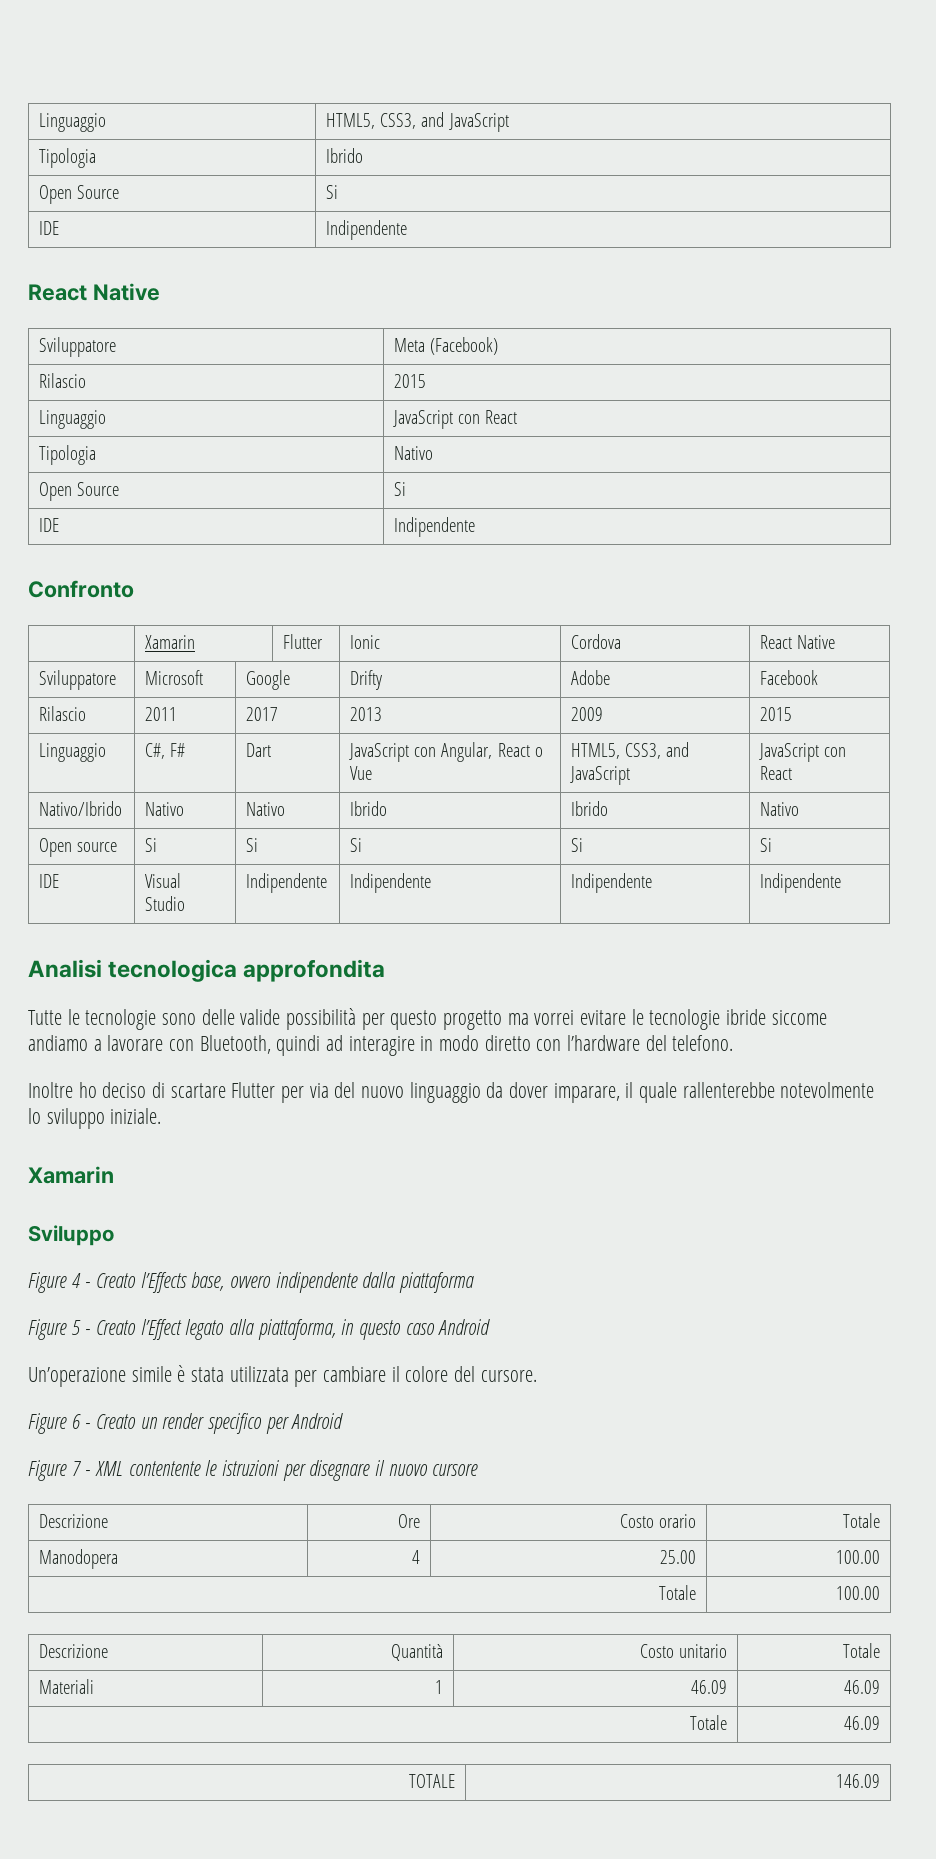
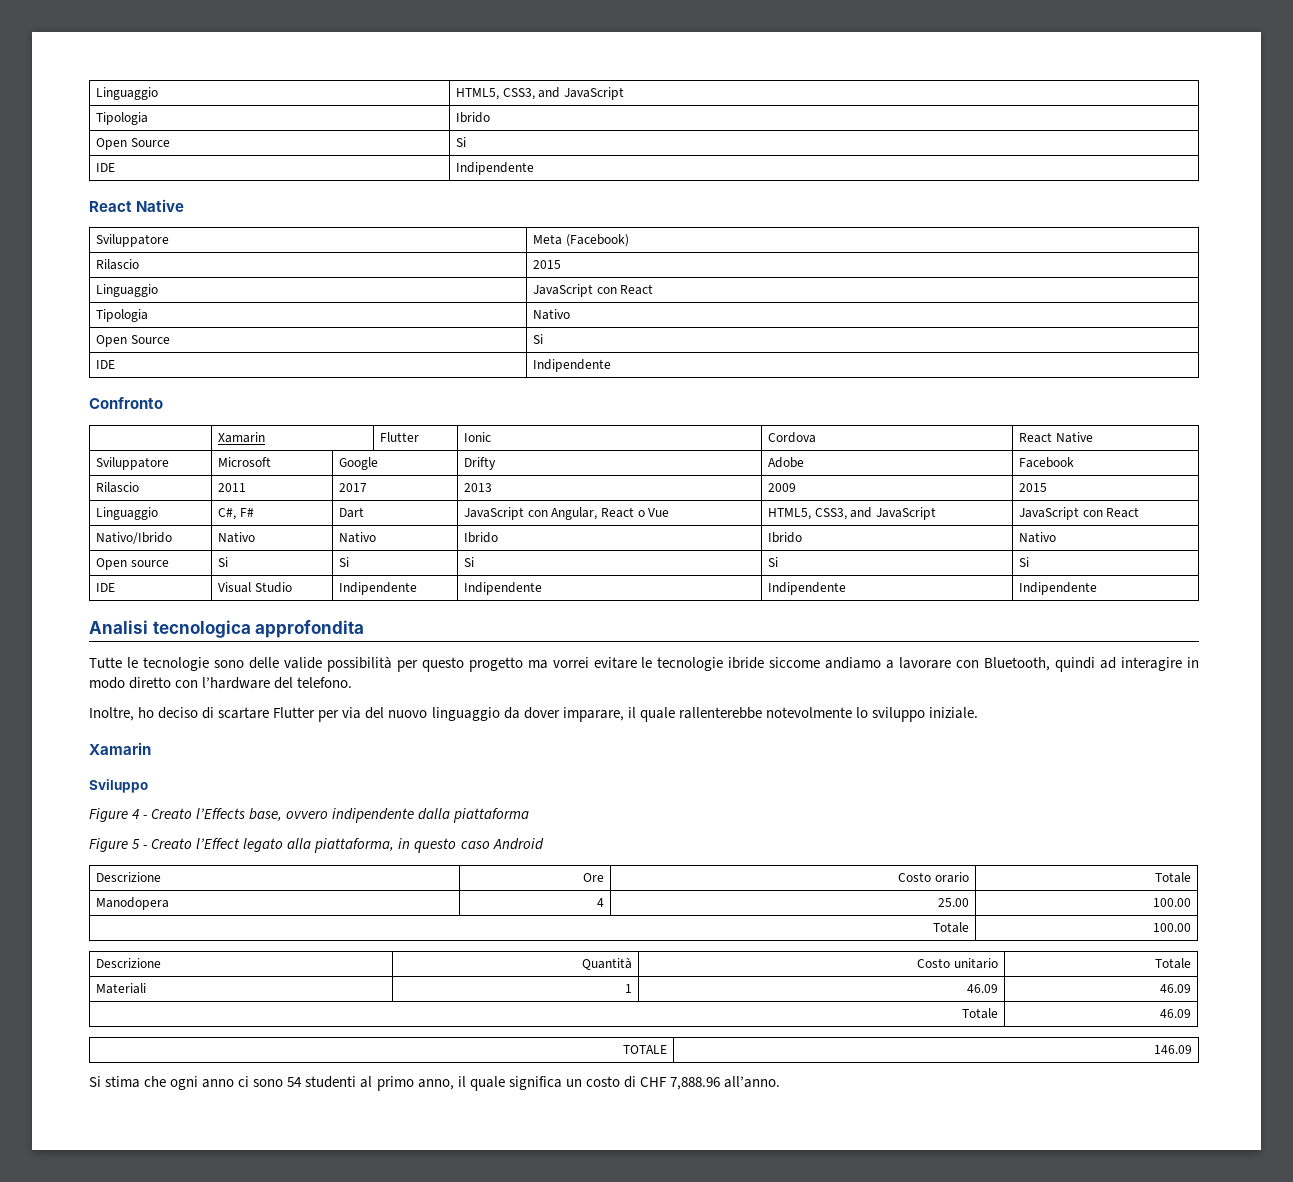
- Inoltre ho deciso di scartare Flutter per via del nuovo linguaggio da dover imparare, il quale rallenterebbe notevolmente lo sviluppo iniziale.
+ Inoltre, ho deciso di scartare Flutter per via del nuovo linguaggio da dover imparare, il quale rallenterebbe notevolmente lo sviluppo iniziale.
- Un’operazione simile è stata utilizzata per cambiare il colore del cursore.
- Figure 6 - Creato un render specifico per Android
- Figure 7 - XML contentente le istruzioni per disegnare il nuovo cursore
+ Si stima che ogni anno ci sono 54 studenti al primo anno, il quale significa un costo di CHF 7,888.96 all’anno.

